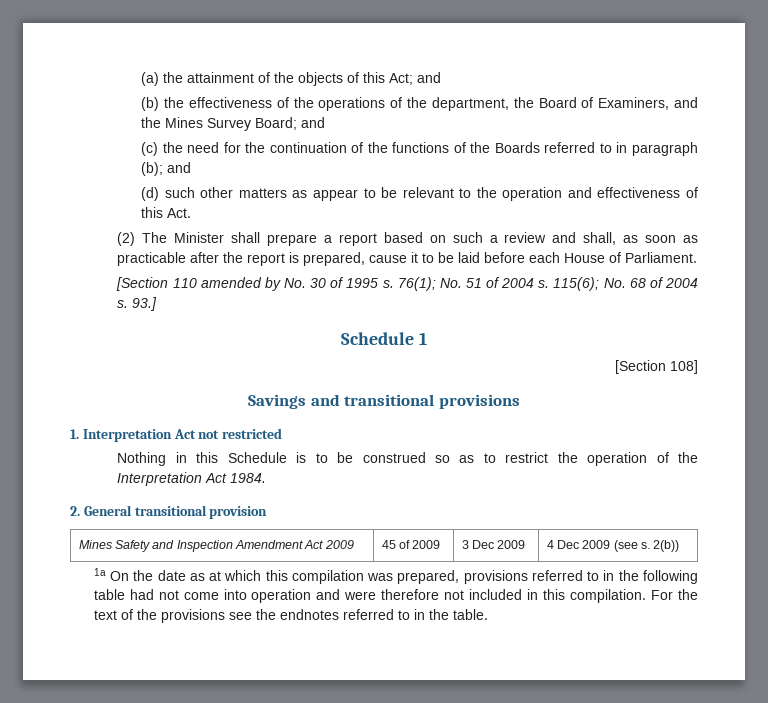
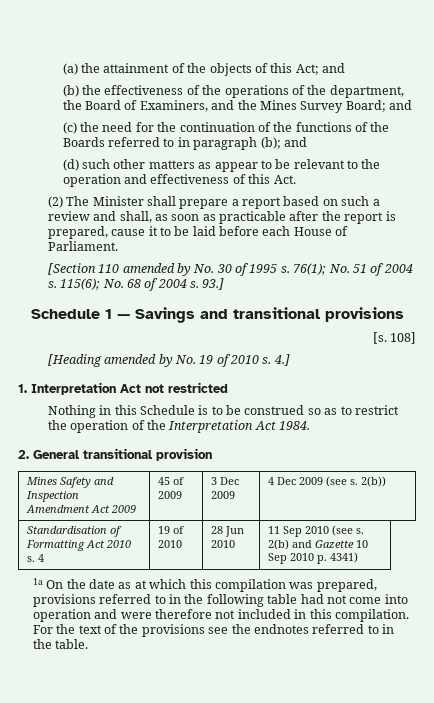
- Schedule 1
- [Section 108]
- Savings and transitional provisions
+ Schedule 1 — Savings and transitional provisions
+ [s. 108]
+ [Heading amended by No. 19 of 2010 s. 4.]
+ Standardisation of Formatting Act 2010 s. 4 | 19 of 2010 | 28 Jun 2010 | 11 Sep 2010 (see s. 2(b) and Gazette 10 Sep 2010 p. 4341)

